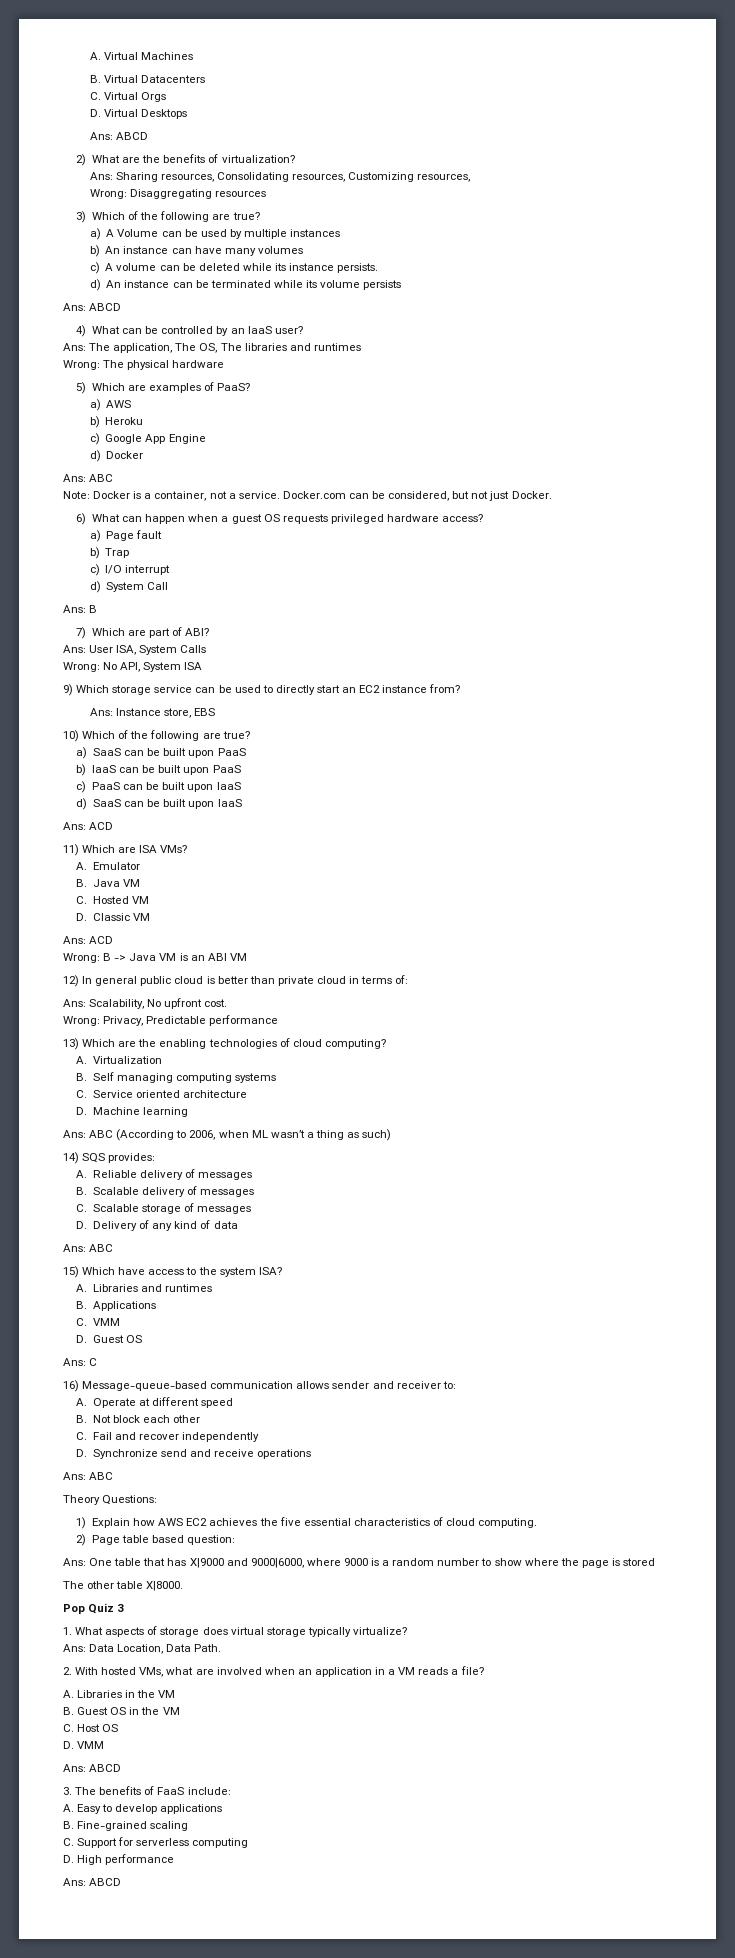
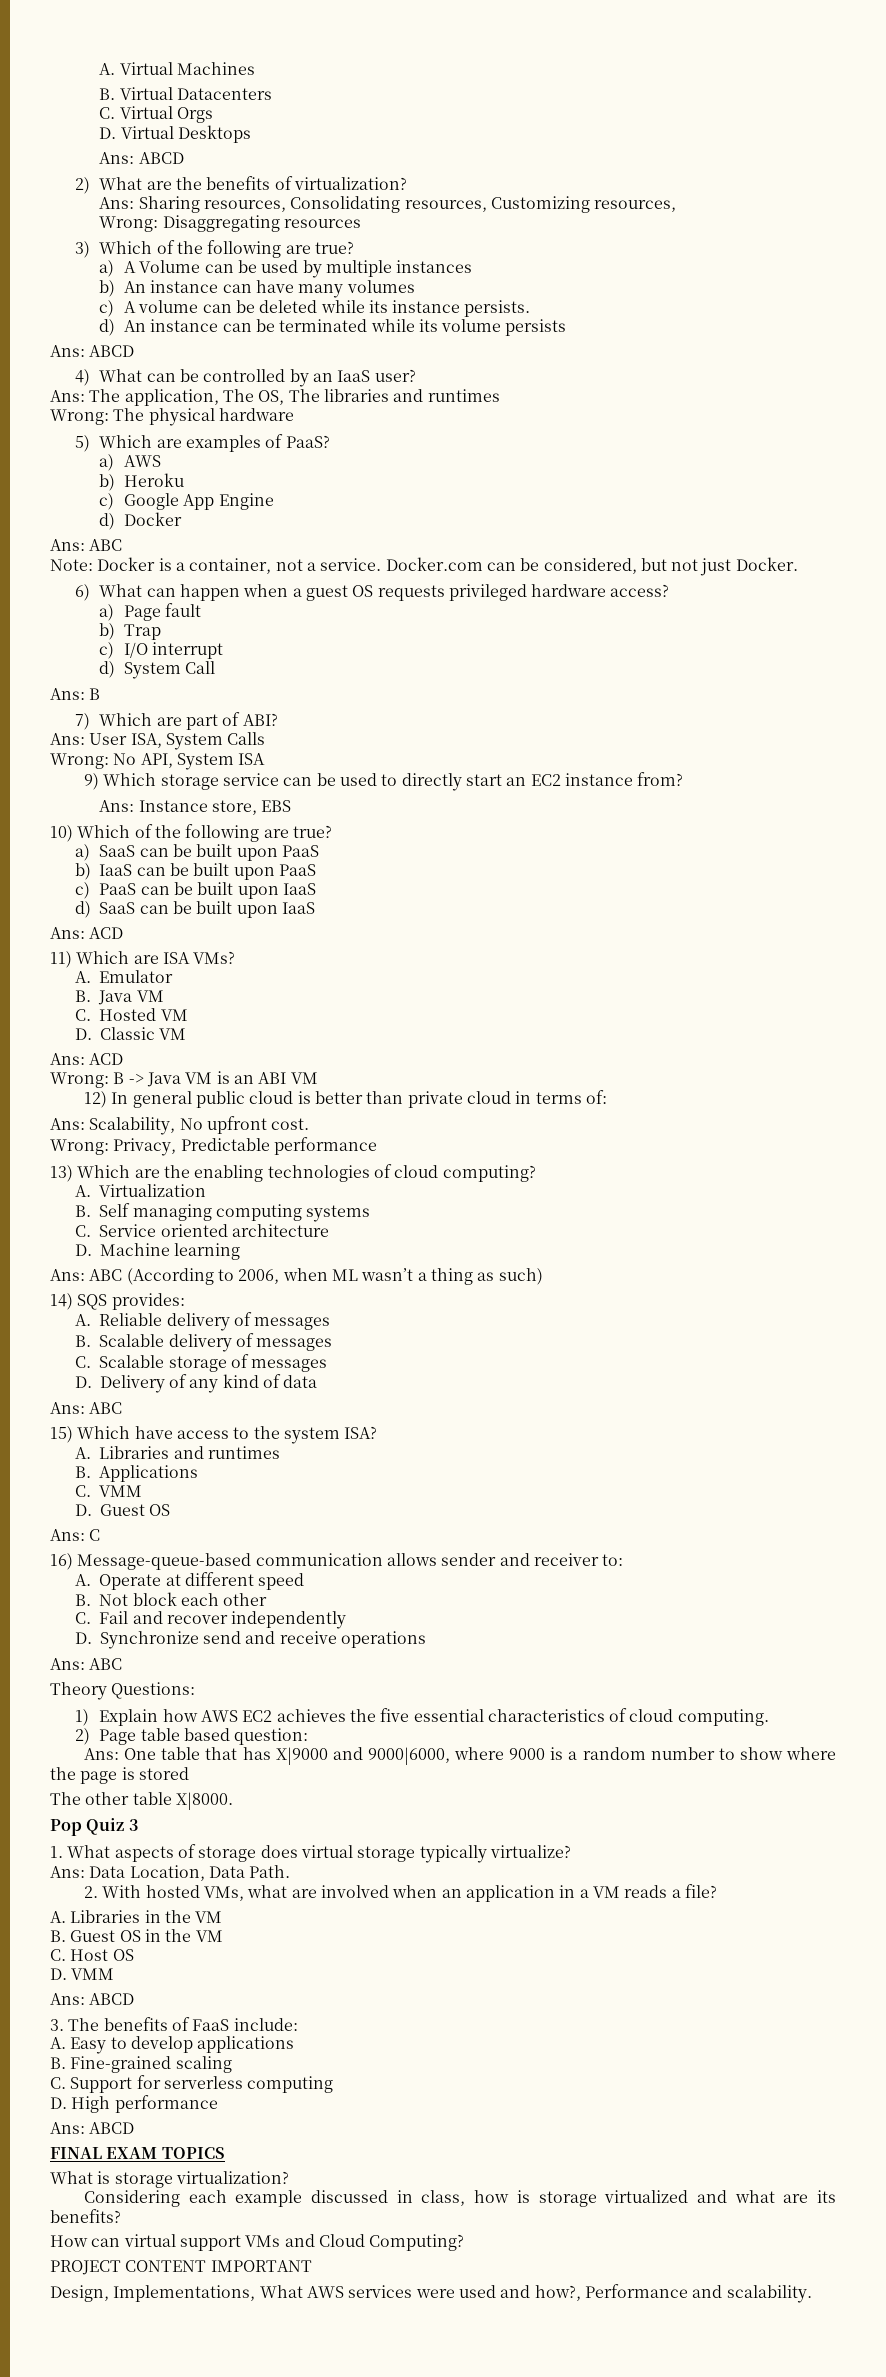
+ FINAL EXAM TOPICS
+ What is storage virtualization?
+ Considering each example discussed in class, how is storage virtualized and what are its benefits?
+ How can virtual support VMs and Cloud Computing?
+ PROJECT CONTENT IMPORTANT
+ Design, Implementations, What AWS services were used and how?, Performance and scalability.

